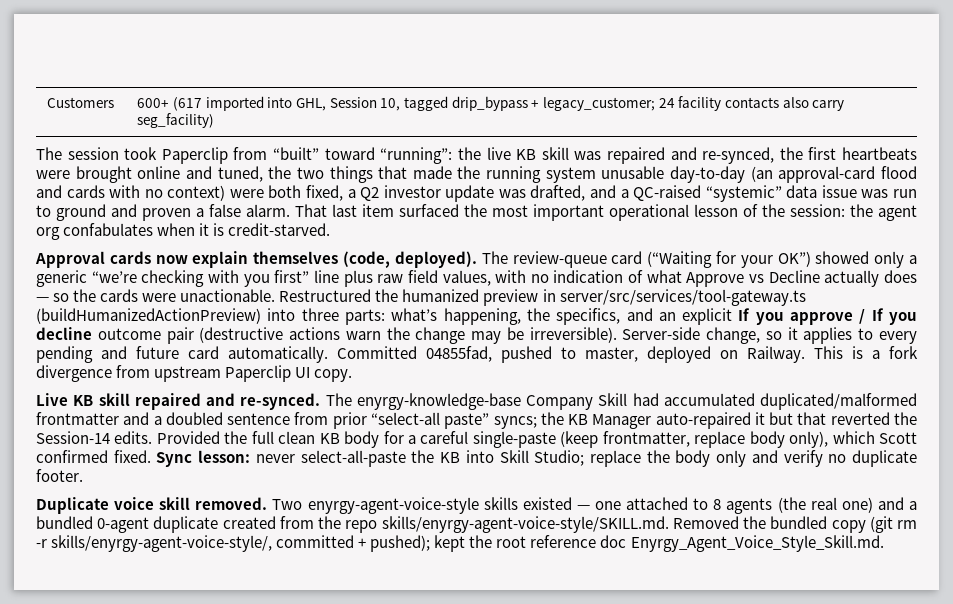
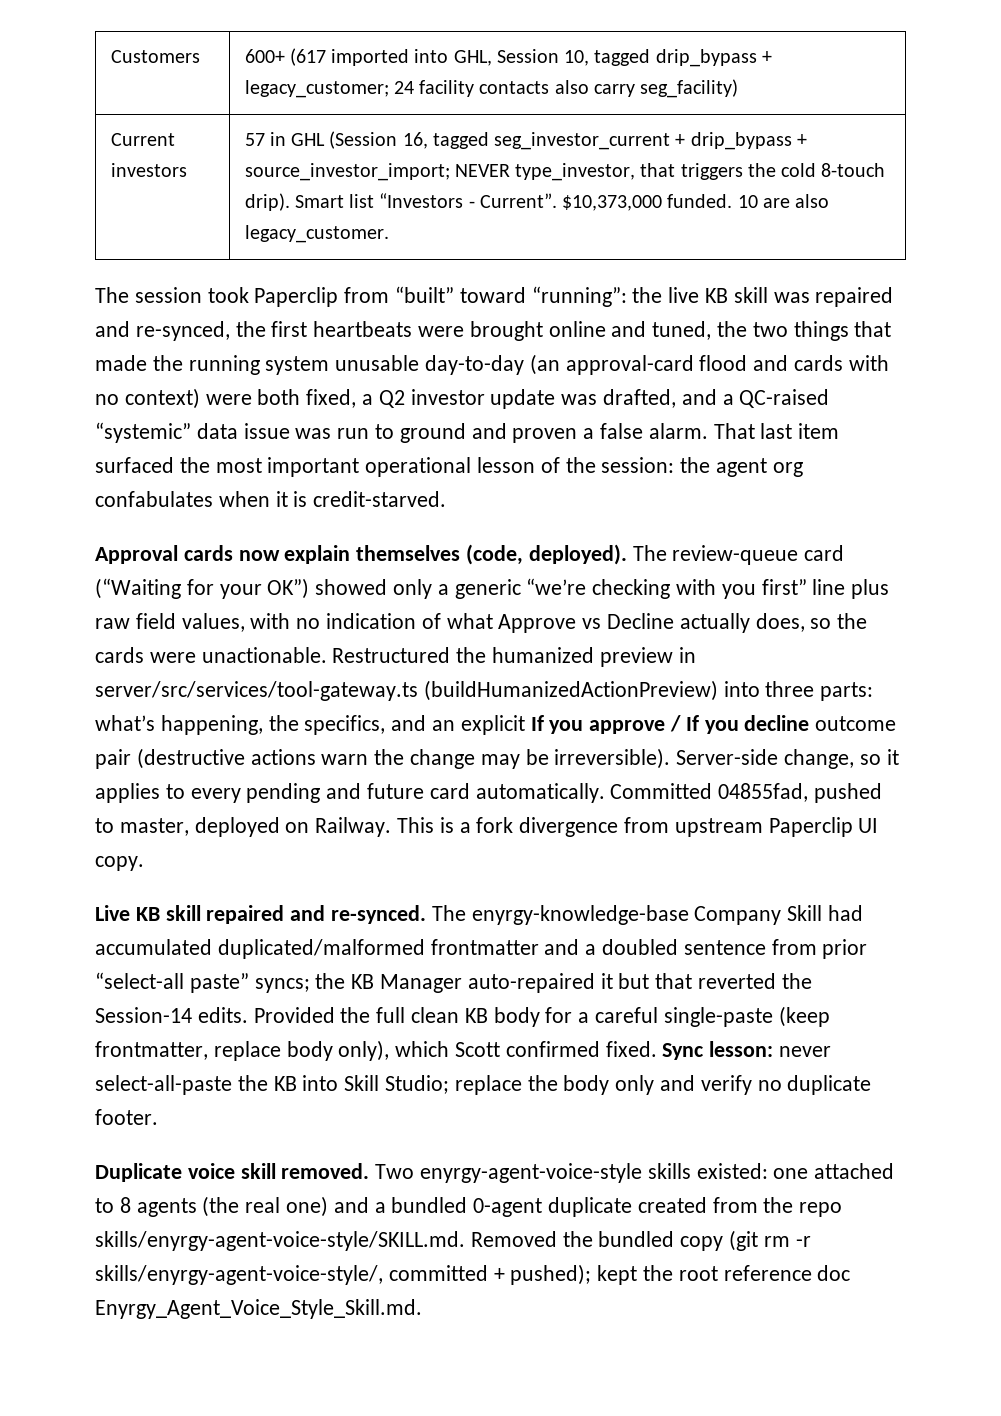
+ Current investors | 57 in GHL (Session 16, tagged seg_investor_current + drip_bypass + source_investor_import; NEVER type_investor, that triggers the cold 8-touch drip). Smart list “Investors - Current”. $10,373,000 funded. 10 are also legacy_customer.
- The review-queue card (“Waiting for your OK”) showed only a generic “we’re checking with you first” line plus raw field values, with no indication of what Approve vs Decline actually does — so the cards were unactionable.
+ The review-queue card (“Waiting for your OK”) showed only a generic “we’re checking with you first” line plus raw field values, with no indication of what Approve vs Decline actually does, so the cards were unactionable.
- Two enyrgy-agent-voice-style skills existed — one attached to 8 agents (the real one) and a bundled 0-agent duplicate created from the repo skills/enyrgy-agent-voice-style/SKILL.md. Removed the bundled copy (git rm -r skills/enyrgy-agent-voice-style/, committed + pushed); kept the root reference doc Enyrgy_Agent_Voice_Style_Skill.md.
+ Two enyrgy-agent-voice-style skills existed: one attached to 8 agents (the real one) and a bundled 0-agent duplicate created from the repo skills/enyrgy-agent-voice-style/SKILL.md. Removed the bundled copy (git rm -r skills/enyrgy-agent-voice-style/, committed + pushed); kept the root reference doc Enyrgy_Agent_Voice_Style_Skill.md.

